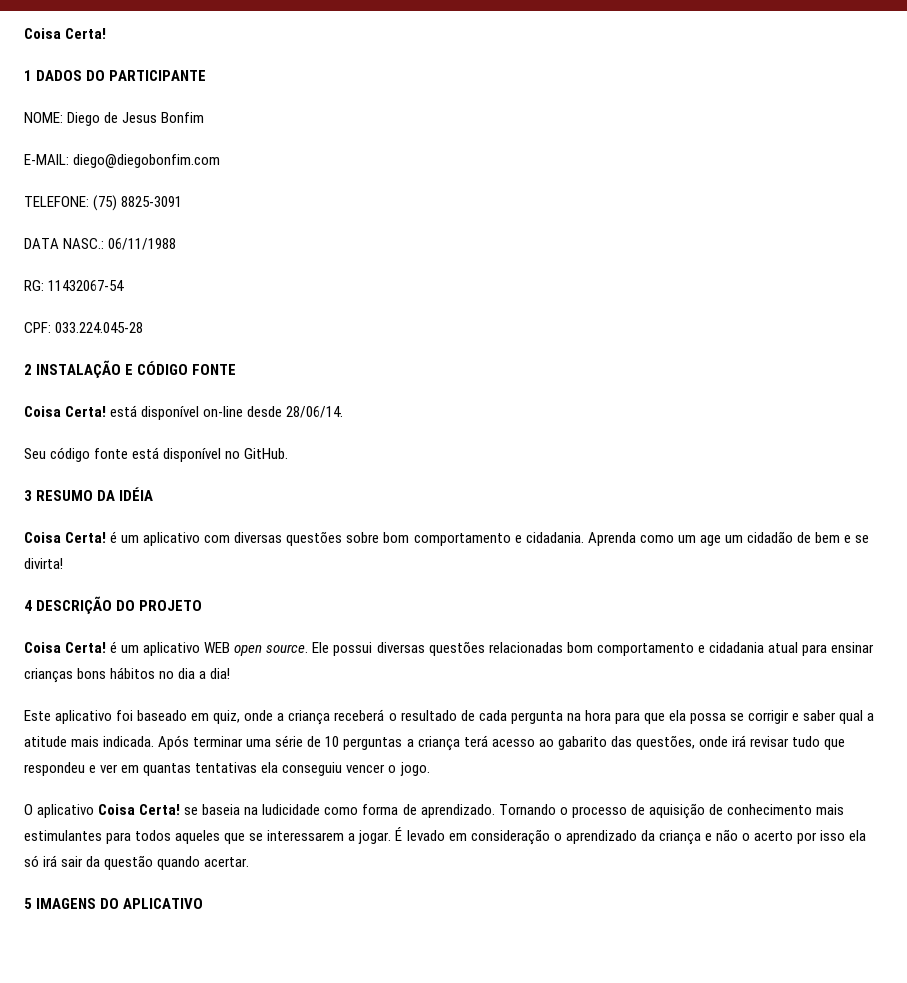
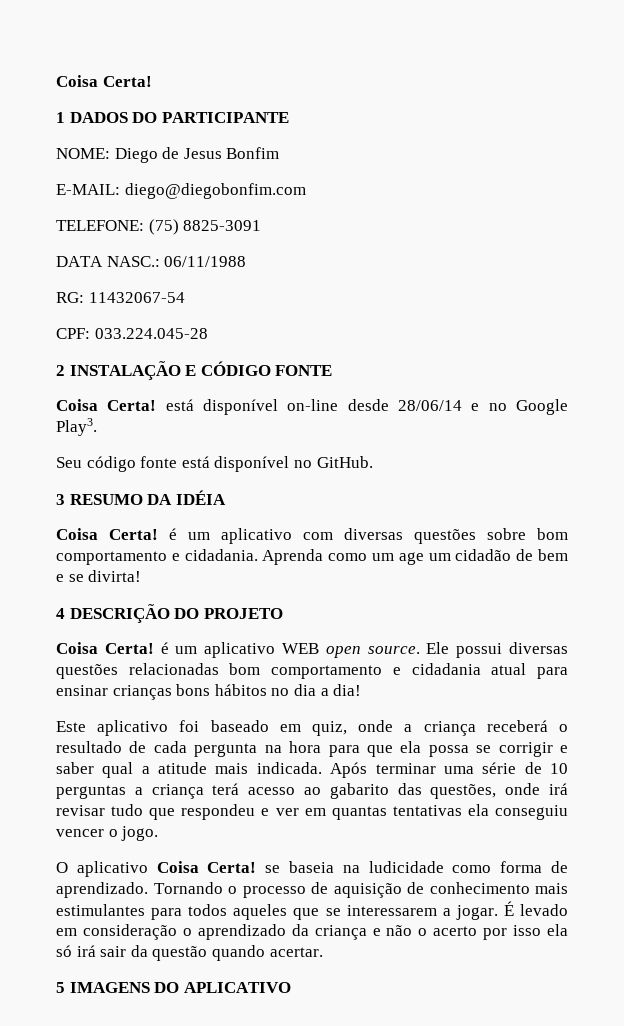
- Coisa Certa! está disponível on-line desde 28/06/14.
+ Coisa Certa! está disponível on-line desde 28/06/14 e no Google Play3.

